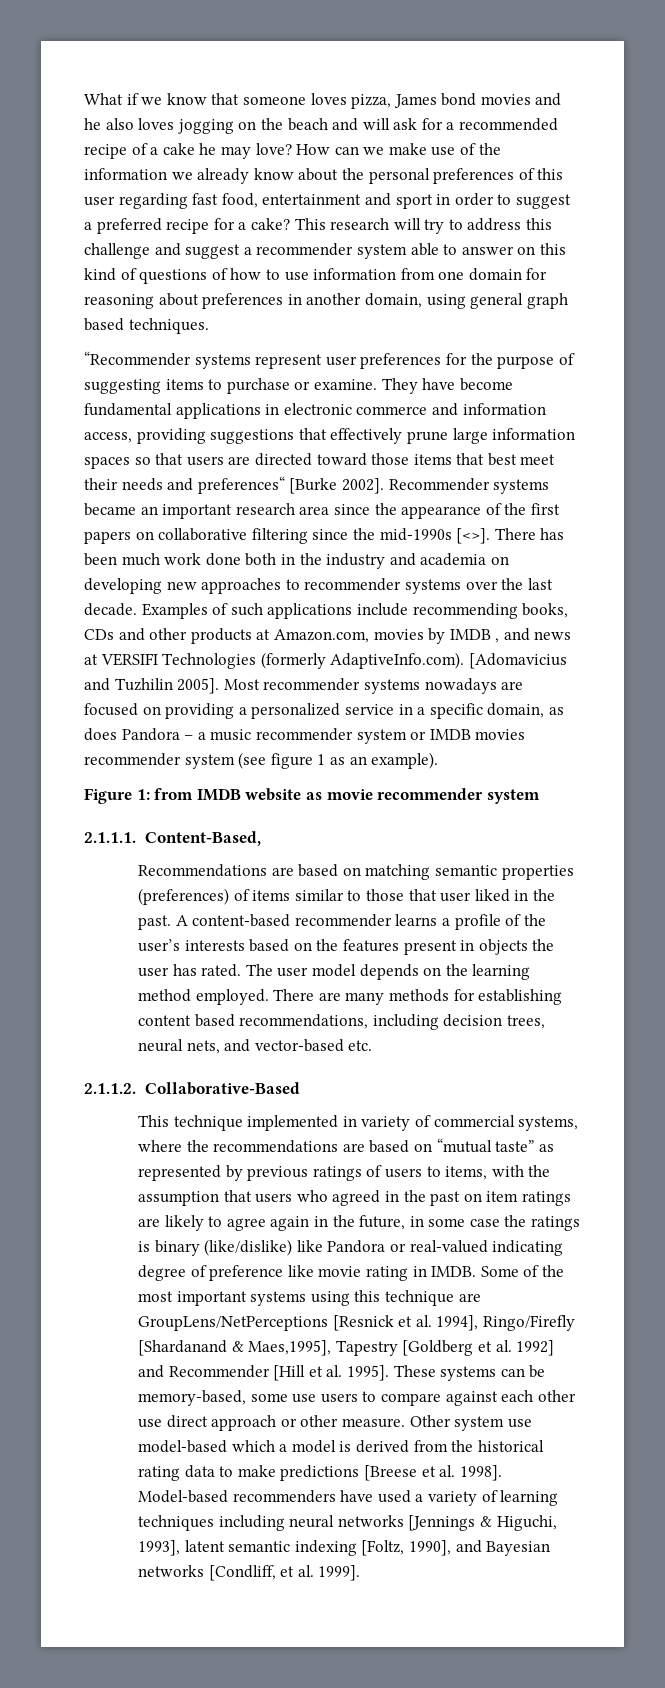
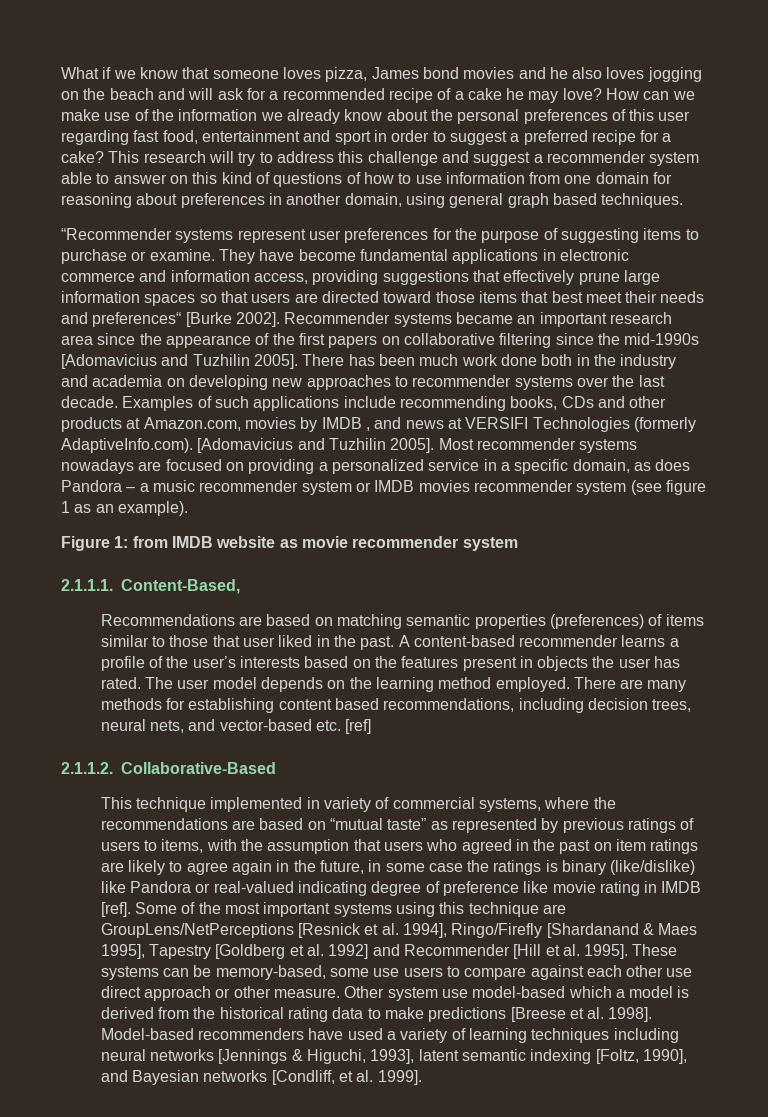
- Recommender systems became an important research area since the appearance of the first papers on collaborative filtering since the mid-1990s [<>].
+ Recommender systems became an important research area since the appearance of the first papers on collaborative filtering since the mid-1990s [Adomavicius and Tuzhilin 2005].
- There are many methods for establishing content based recommendations, including decision trees, neural nets, and vector-based etc.
+ There are many methods for establishing content based recommendations, including decision trees, neural nets, and vector-based etc. [ref]
- This technique implemented in variety of commercial systems, where the recommendations are based on “mutual taste” as represented by previous ratings of users to items, with the assumption that users who agreed in the past on item ratings are likely to agree again in the future, in some case the ratings is binary (like/dislike) like Pandora or real-valued indicating degree of preference like movie rating in IMDB.
+ This technique implemented in variety of commercial systems, where the recommendations are based on “mutual taste” as represented by previous ratings of users to items, with the assumption that users who agreed in the past on item ratings are likely to agree again in the future, in some case the ratings is binary (like/dislike) like Pandora or real-valued indicating degree of preference like movie rating in IMDB [ref].
- Some of the most important systems using this technique are GroupLens/NetPerceptions [Resnick et al. 1994], Ringo/Firefly [Shardanand & Maes,1995], Tapestry [Goldberg et al. 1992] and Recommender [Hill et al. 1995].
+ Some of the most important systems using this technique are GroupLens/NetPerceptions [Resnick et al. 1994], Ringo/Firefly [Shardanand & Maes 1995], Tapestry [Goldberg et al. 1992] and Recommender [Hill et al. 1995].

